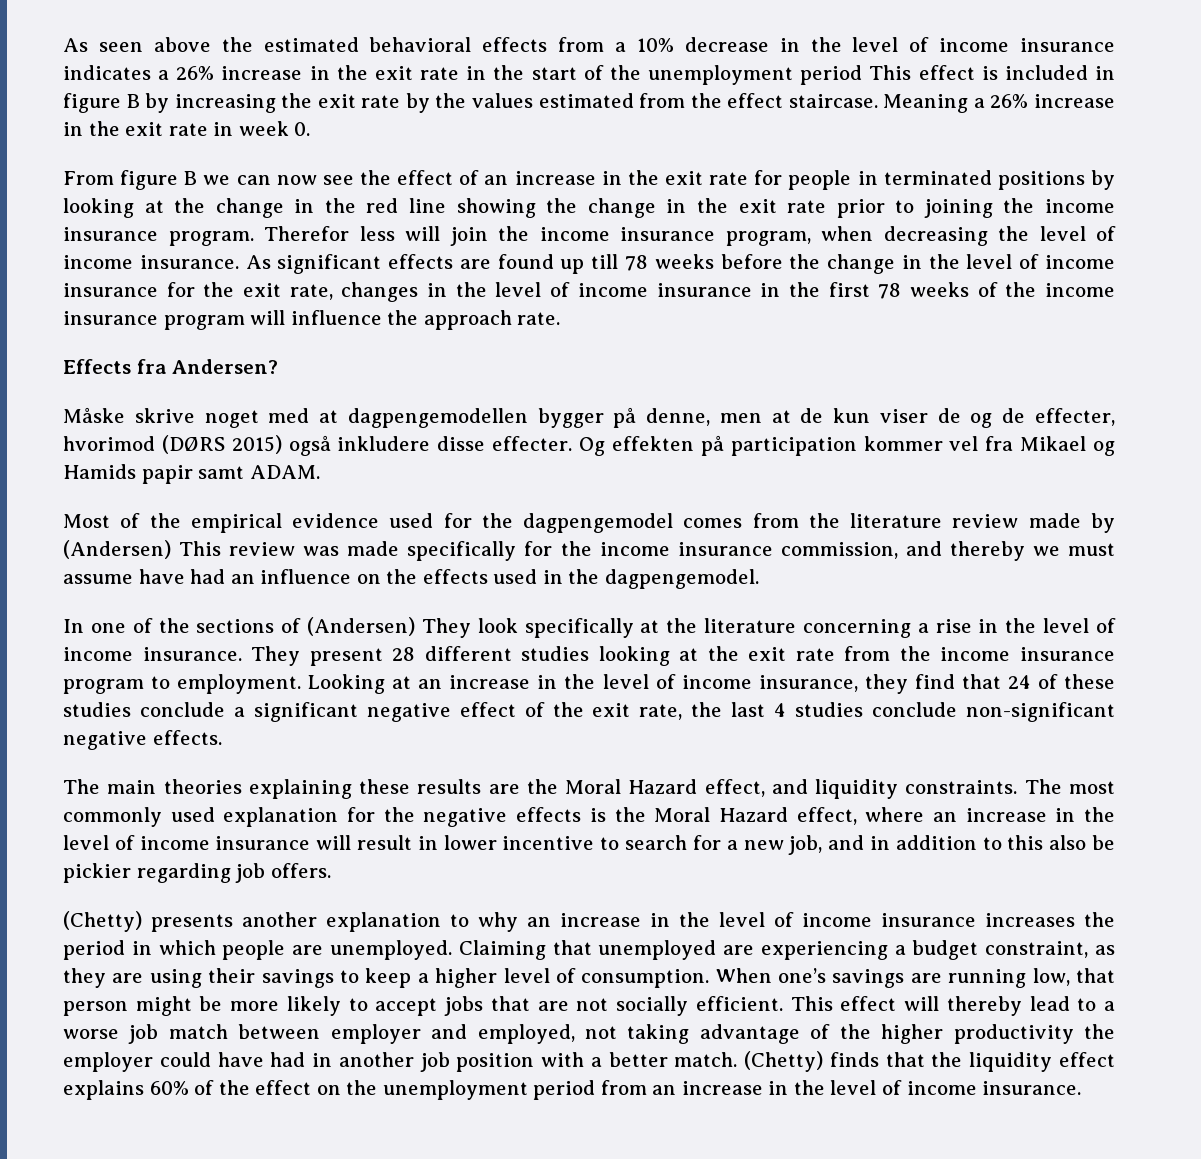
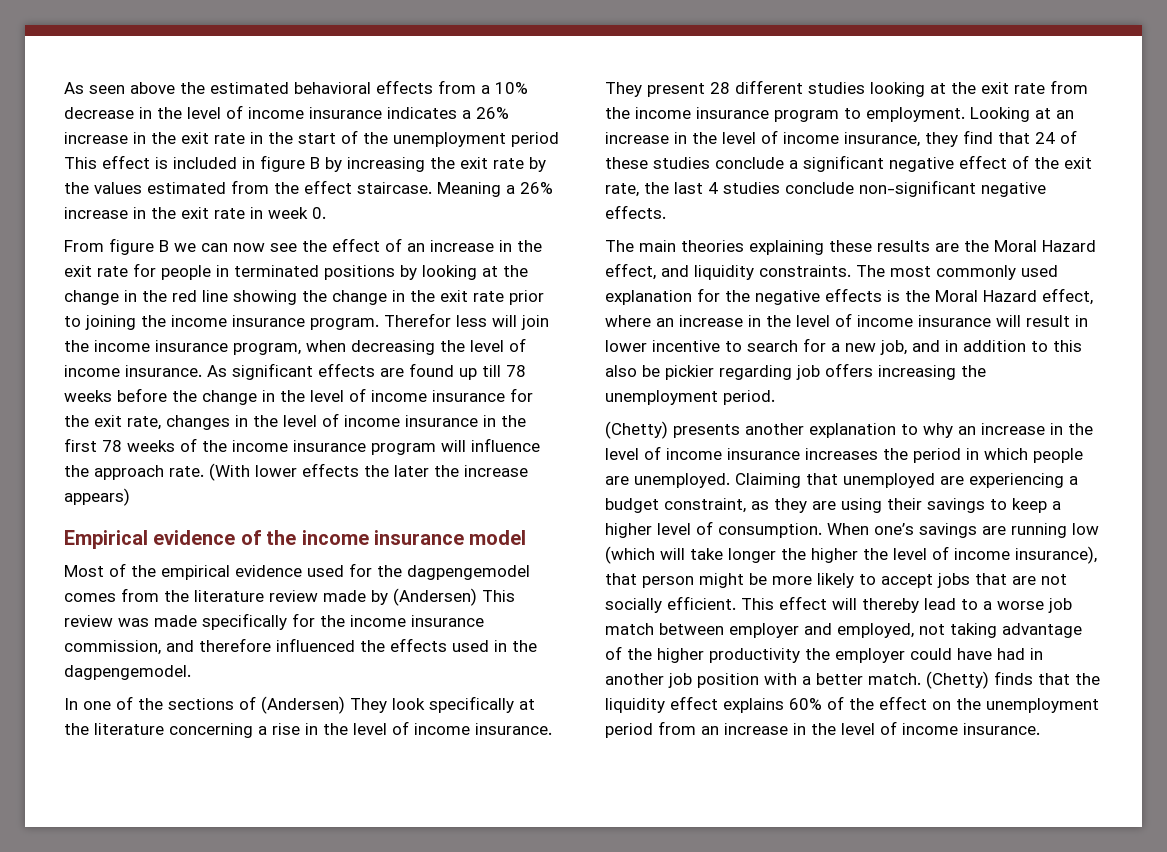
- As significant effects are found up till 78 weeks before the change in the level of income insurance for the exit rate, changes in the level of income insurance in the first 78 weeks of the income insurance program will influence the approach rate.
- Effects fra Andersen?
- Måske skrive noget med at dagpengemodellen bygger på denne, men at de kun viser de og de effecter, hvorimod (DØRS 2015) også inkludere disse effecter. Og effekten på participation kommer vel fra Mikael og Hamids papir samt ADAM.
+ As significant effects are found up till 78 weeks before the change in the level of income insurance for the exit rate, changes in the level of income insurance in the first 78 weeks of the income insurance program will influence the approach rate. (With lower effects the later the increase appears)
+ Empirical evidence of the income insurance model
- Most of the empirical evidence used for the dagpengemodel comes from the literature review made by (Andersen) This review was made specifically for the income insurance commission, and thereby we must assume have had an influence on the effects used in the dagpengemodel.
+ Most of the empirical evidence used for the dagpengemodel comes from the literature review made by (Andersen) This review was made specifically for the income insurance commission, and therefore influenced the effects used in the dagpengemodel.
- The most commonly used explanation for the negative effects is the Moral Hazard effect, where an increase in the level of income insurance will result in lower incentive to search for a new job, and in addition to this also be pickier regarding job offers.
+ The most commonly used explanation for the negative effects is the Moral Hazard effect, where an increase in the level of income insurance will result in lower incentive to search for a new job, and in addition to this also be pickier regarding job offers increasing the unemployment period.
- When one’s savings are running low, that person might be more likely to accept jobs that are not socially efficient.
+ When one’s savings are running low (which will take longer the higher the level of income insurance), that person might be more likely to accept jobs that are not socially efficient.

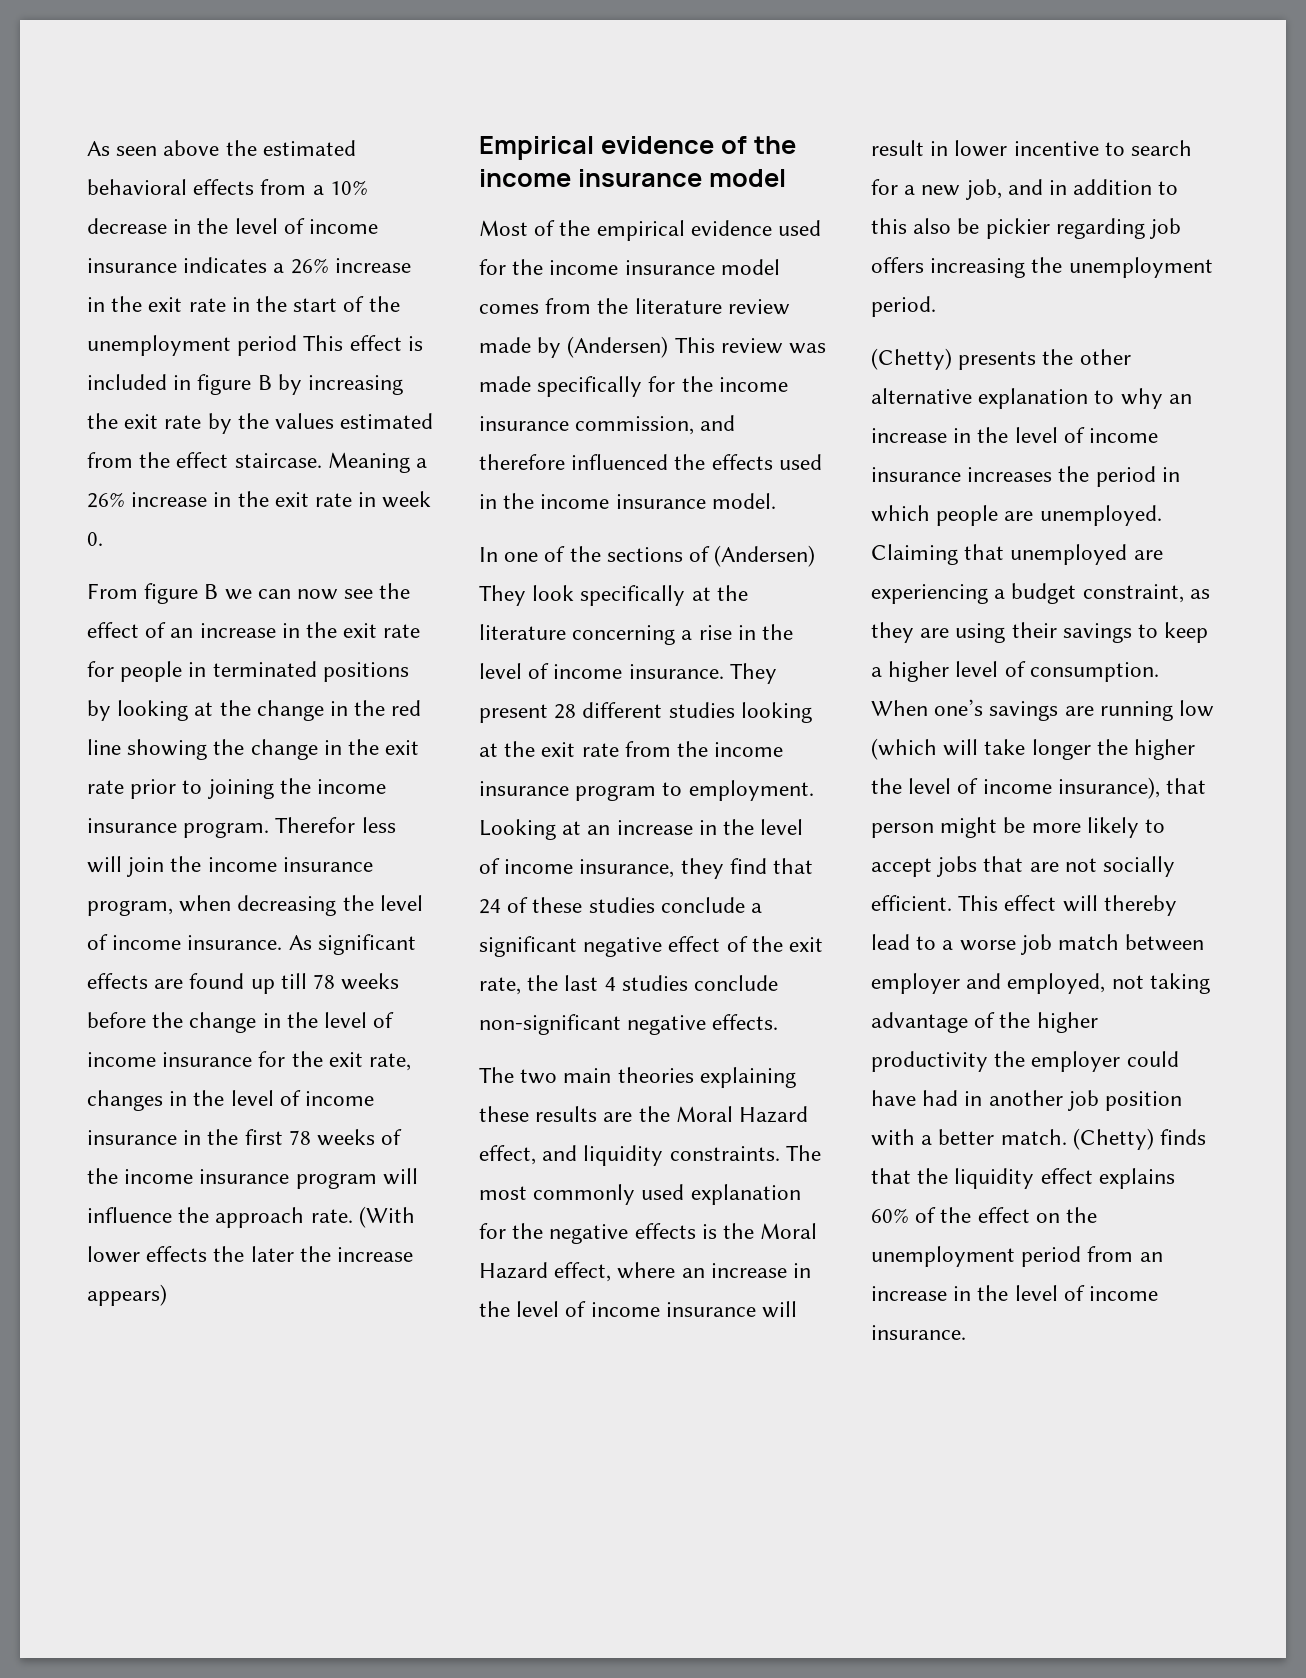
- Most of the empirical evidence used for the dagpengemodel comes from the literature review made by (Andersen) This review was made specifically for the income insurance commission, and therefore influenced the effects used in the dagpengemodel.
+ Most of the empirical evidence used for the income insurance model comes from the literature review made by (Andersen) This review was made specifically for the income insurance commission, and therefore influenced the effects used in the income insurance model.
- The main theories explaining these results are the Moral Hazard effect, and liquidity constraints.
+ The two main theories explaining these results are the Moral Hazard effect, and liquidity constraints.
- (Chetty) presents another explanation to why an increase in the level of income insurance increases the period in which people are unemployed.
+ (Chetty) presents the other alternative explanation to why an increase in the level of income insurance increases the period in which people are unemployed.

